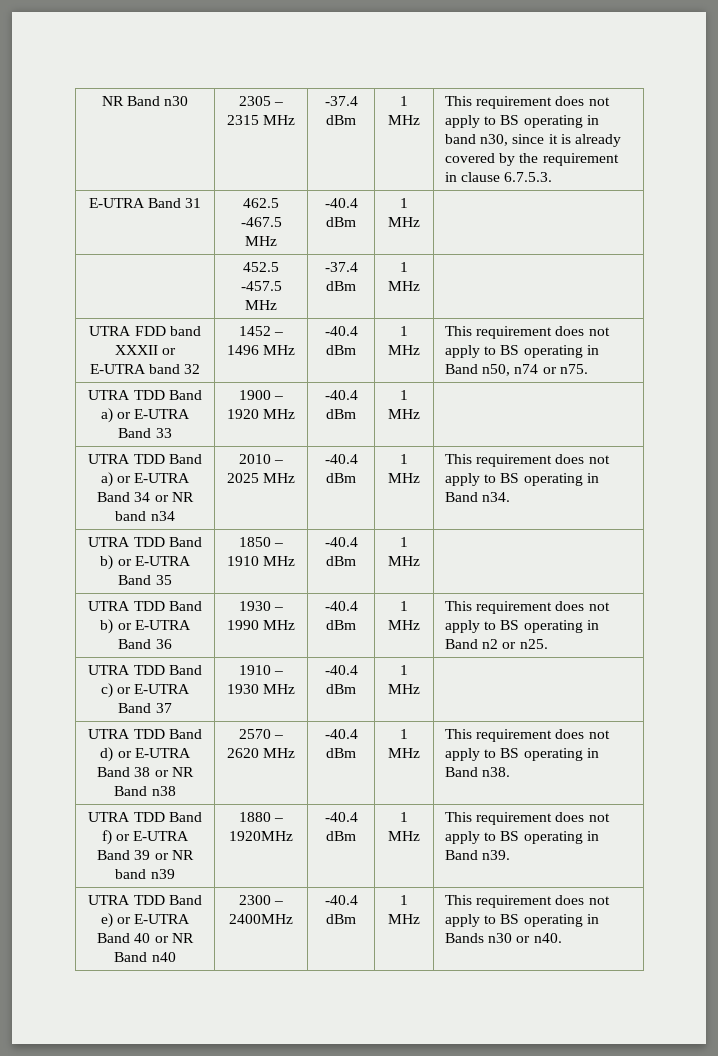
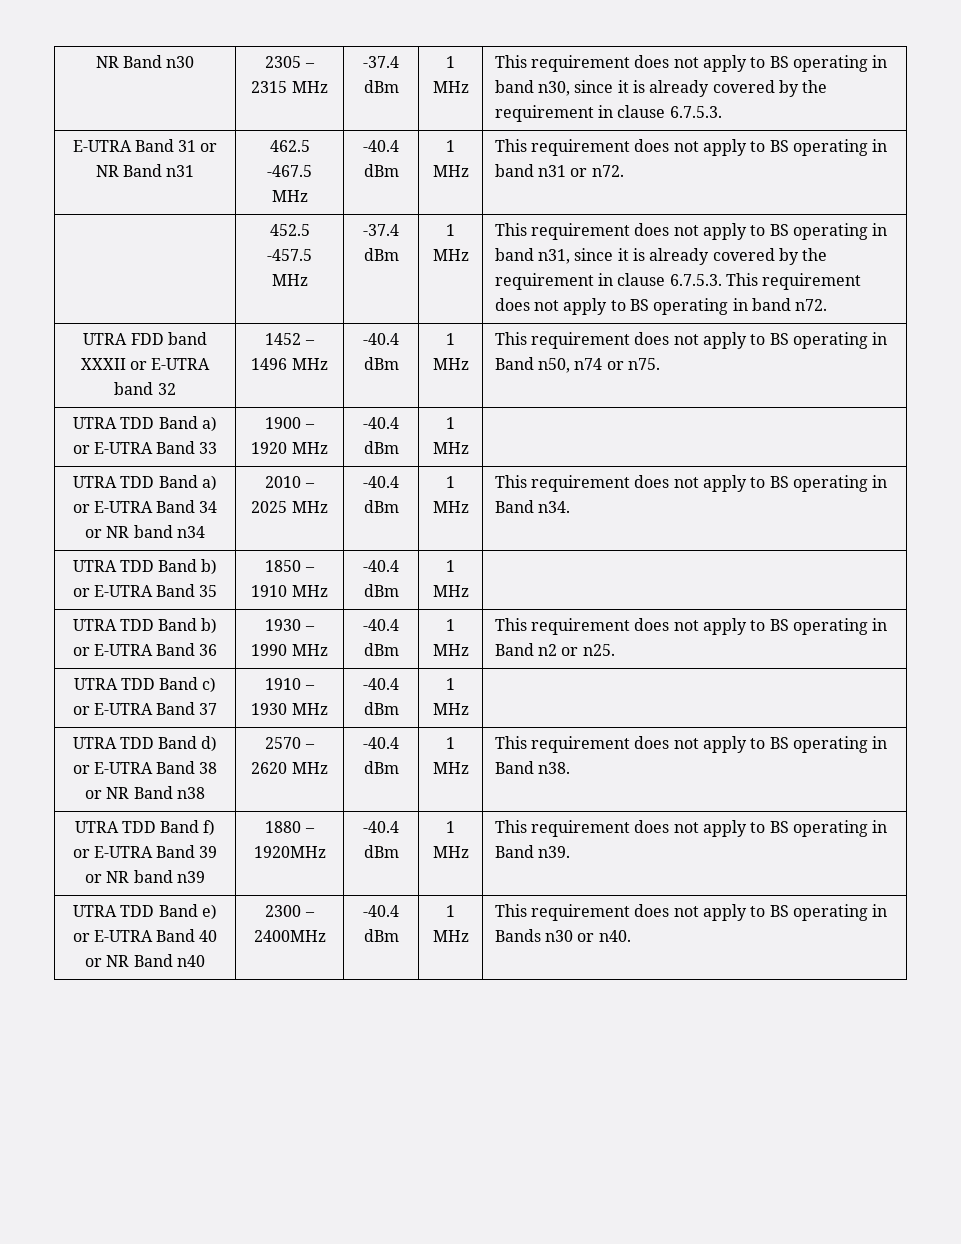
- E-UTRA Band 31 | 462.5 -467.5 MHz | -40.4 dBm | 1 MHz |
+ E-UTRA Band 31 or NR Band n31 | 462.5 -467.5 MHz | -40.4 dBm | 1 MHz | This requirement does not apply to BS operating in band n31 or n72.
- | 452.5 -457.5 MHz | -37.4 dBm | 1 MHz |
+ | 452.5 -457.5 MHz | -37.4 dBm | 1 MHz | This requirement does not apply to BS operating in band n31, since it is already covered by the requirement in clause 6.7.5.3. This requirement does not apply to BS operating in band n72.

